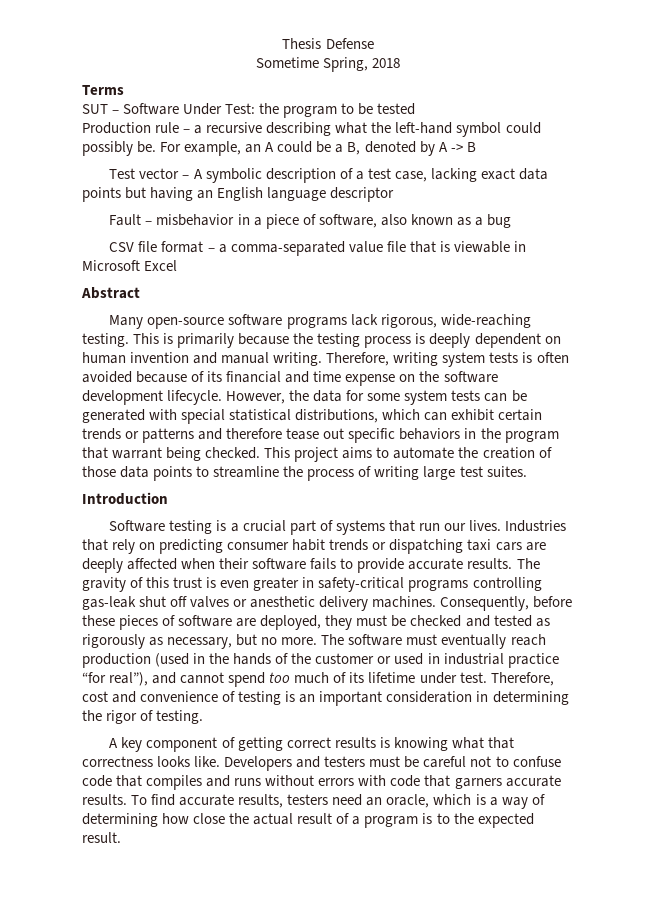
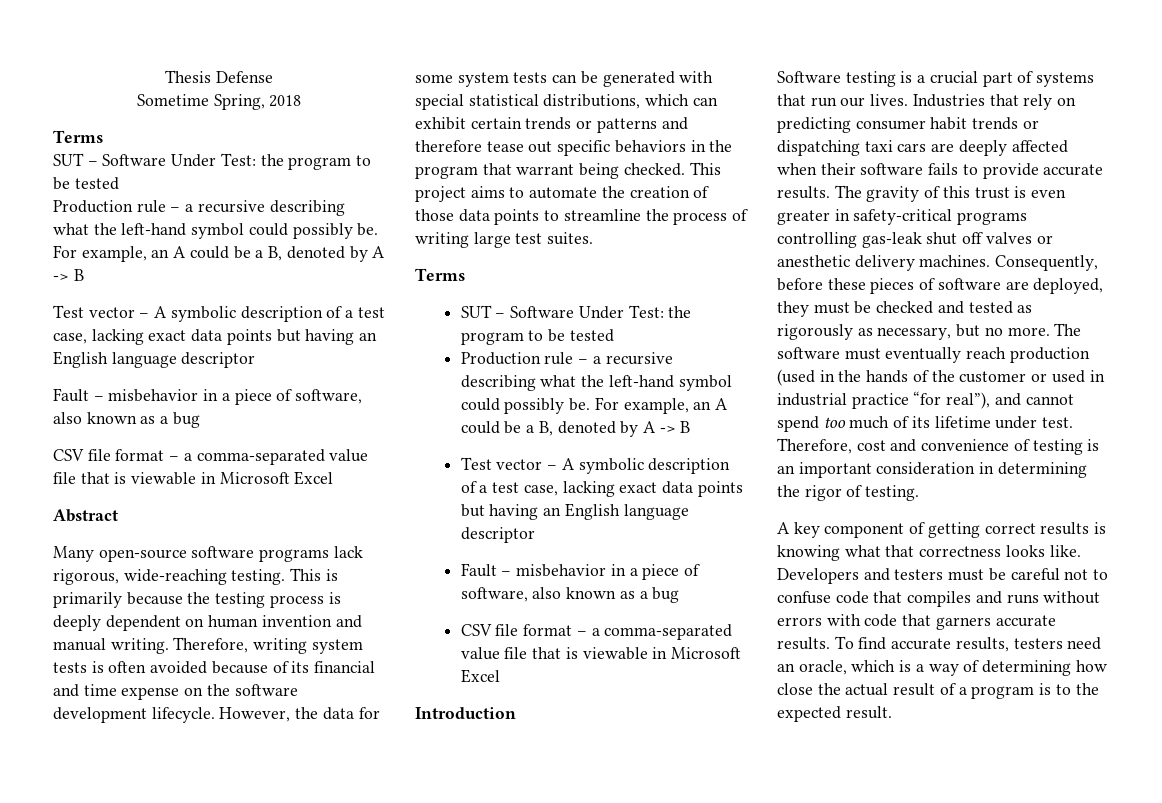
  This project aims to automate the creation of those data points to streamline the process of writing large test suites.
+ Terms
+ SUT – Software Under Test: the program to be tested
+ Production rule – a recursive describing what the left-hand symbol could possibly be. For example, an A could be a B, denoted by A -> B
+ Test vector – A symbolic description of a test case, lacking exact data points but having an English language descriptor
+ Fault – misbehavior in a piece of software, also known as a bug
+ CSV file format – a comma-separated value file that is viewable in Microsoft Excel

